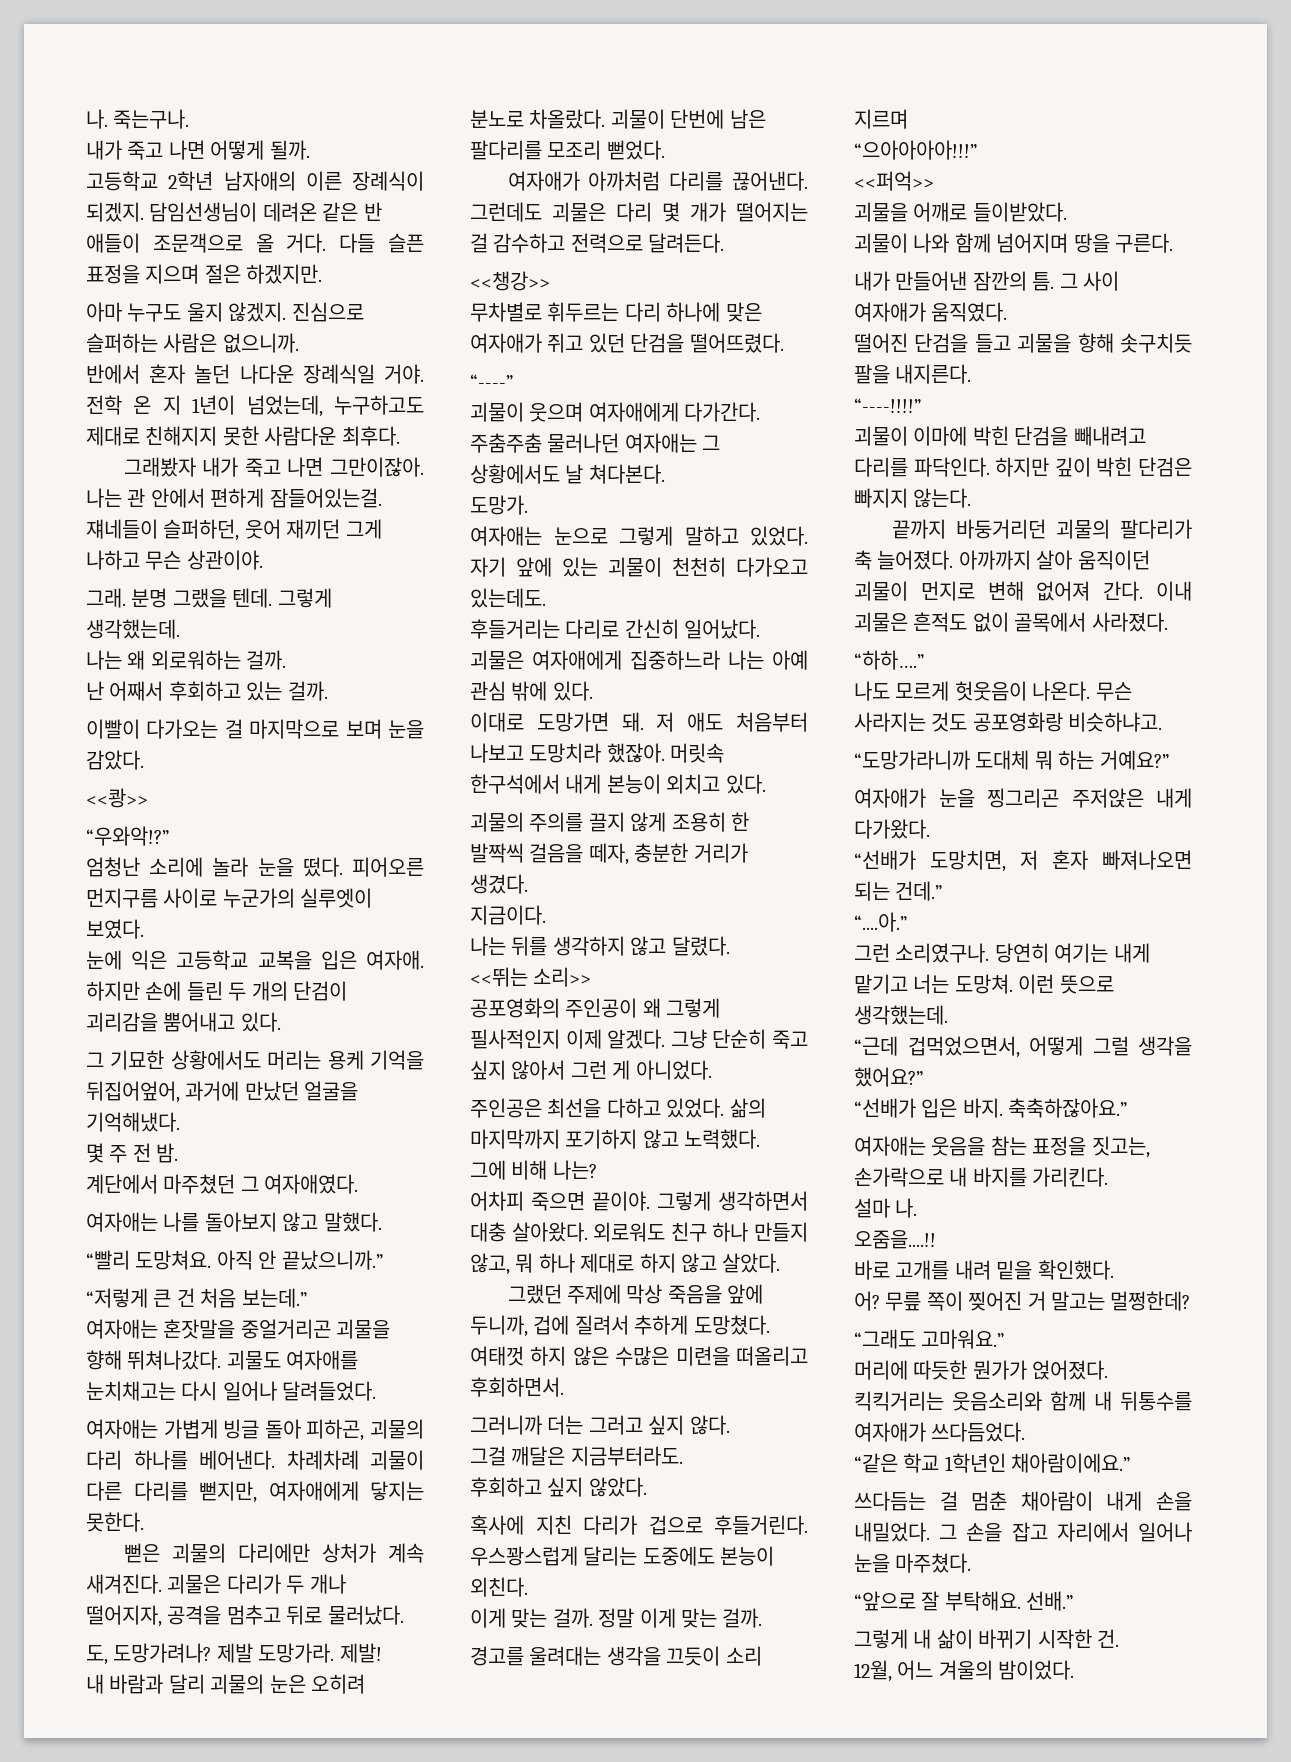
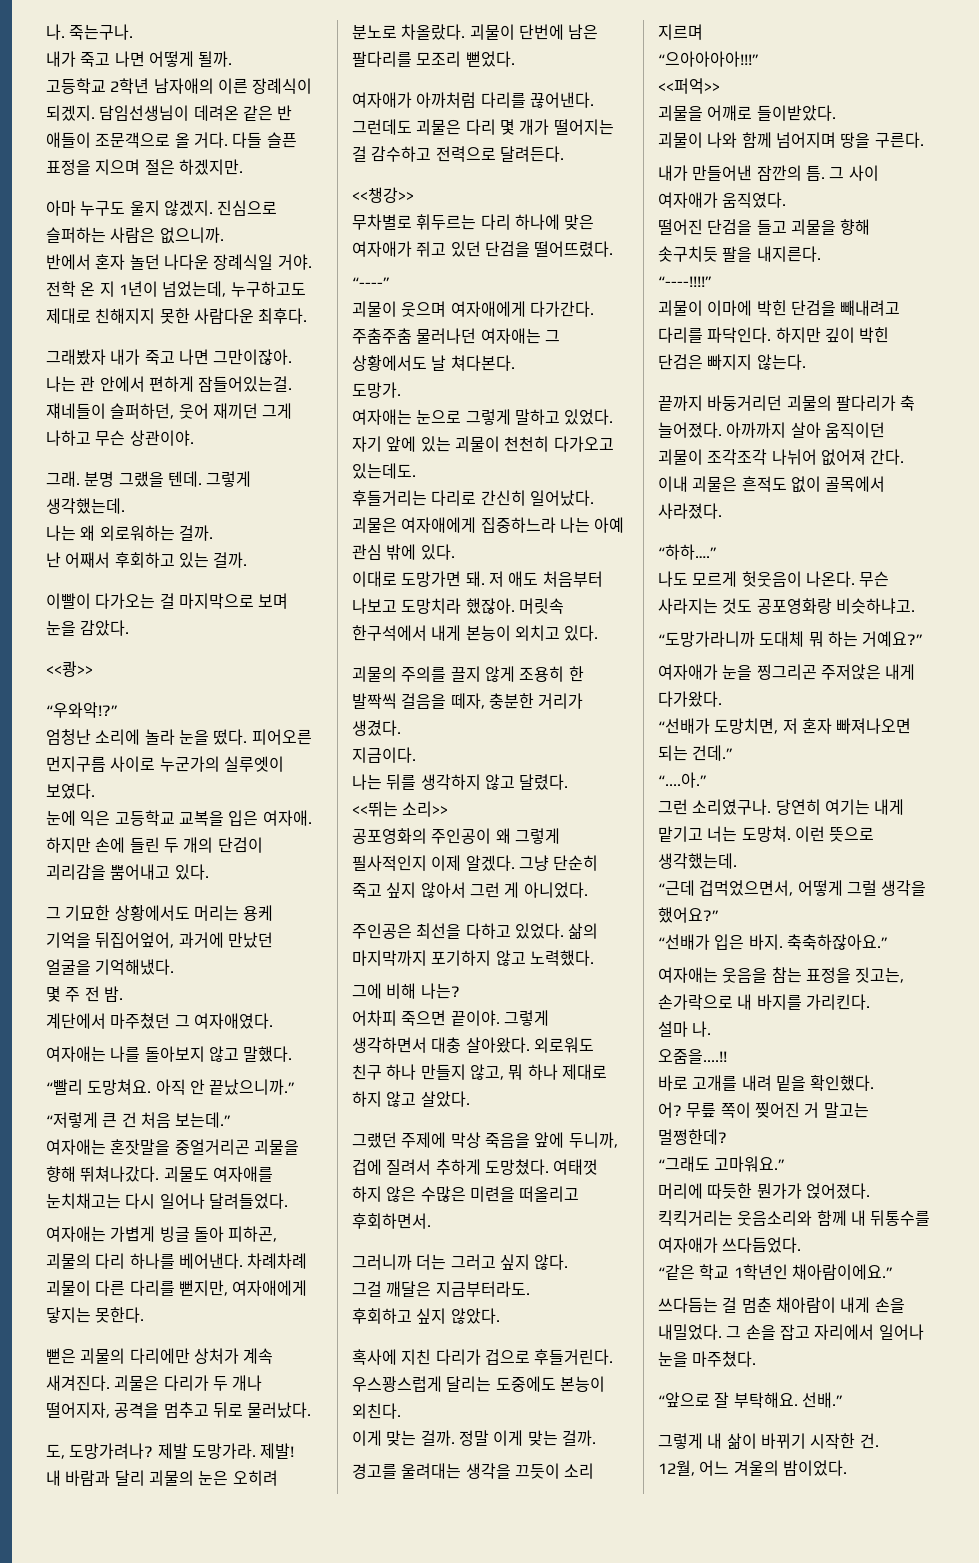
- 아까까지 살아 움직이던 괴물이 먼지로 변해 없어져 간다.
+ 아까까지 살아 움직이던 괴물이 조각조각 나뉘어 없어져 간다.

